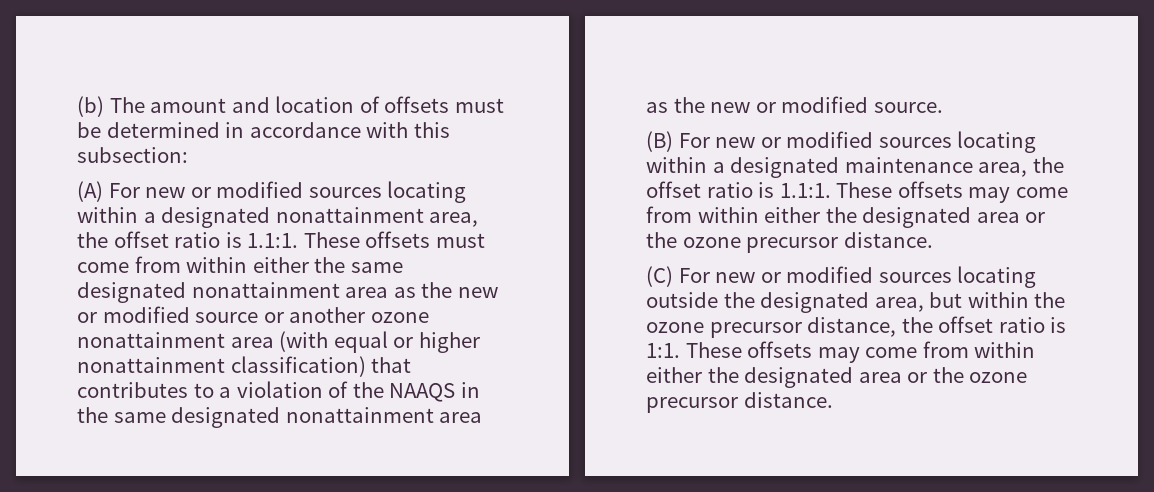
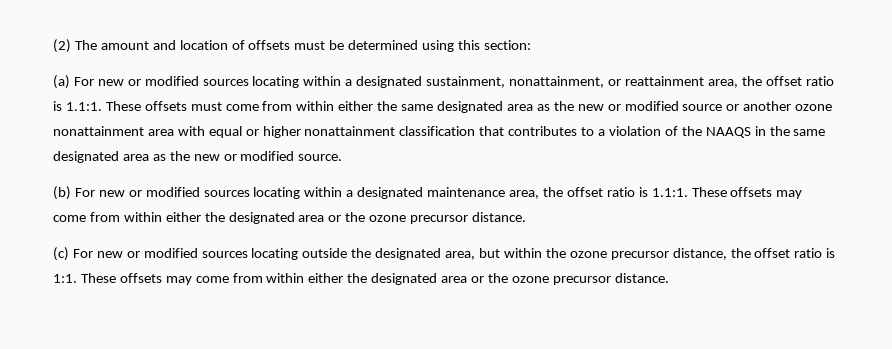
- (b) The amount and location of offsets must be determined in accordance with this subsection:
- (A) For new or modified sources locating within a designated nonattainment area, the offset ratio is 1.1:1. These offsets must come from within either the same designated nonattainment area as the new or modified source or another ozone nonattainment area (with equal or higher nonattainment classification) that contributes to a violation of the NAAQS in the same designated nonattainment area as the new or modified source.
+ (2) The amount and location of offsets must be determined using this section:
+ (a) For new or modified sources locating within a designated sustainment, nonattainment, or reattainment area, the offset ratio is 1.1:1. These offsets must come from within either the same designated area as the new or modified source or another ozone nonattainment area with equal or higher nonattainment classification that contributes to a violation of the NAAQS in the same designated area as the new or modified source.
- (B) For new or modified sources locating within a designated maintenance area, the offset ratio is 1.1:1. These offsets may come from within either the designated area or the ozone precursor distance.
+ (b) For new or modified sources locating within a designated maintenance area, the offset ratio is 1.1:1. These offsets may come from within either the designated area or the ozone precursor distance.
- (C) For new or modified sources locating outside the designated area, but within the ozone precursor distance, the offset ratio is 1:1.
+ (c) For new or modified sources locating outside the designated area, but within the ozone precursor distance, the offset ratio is 1:1.

